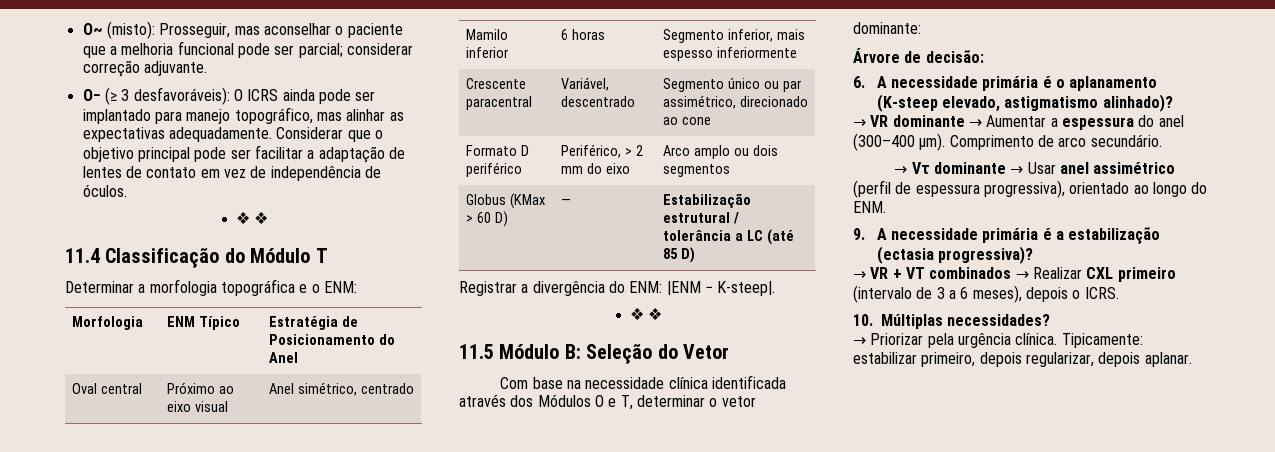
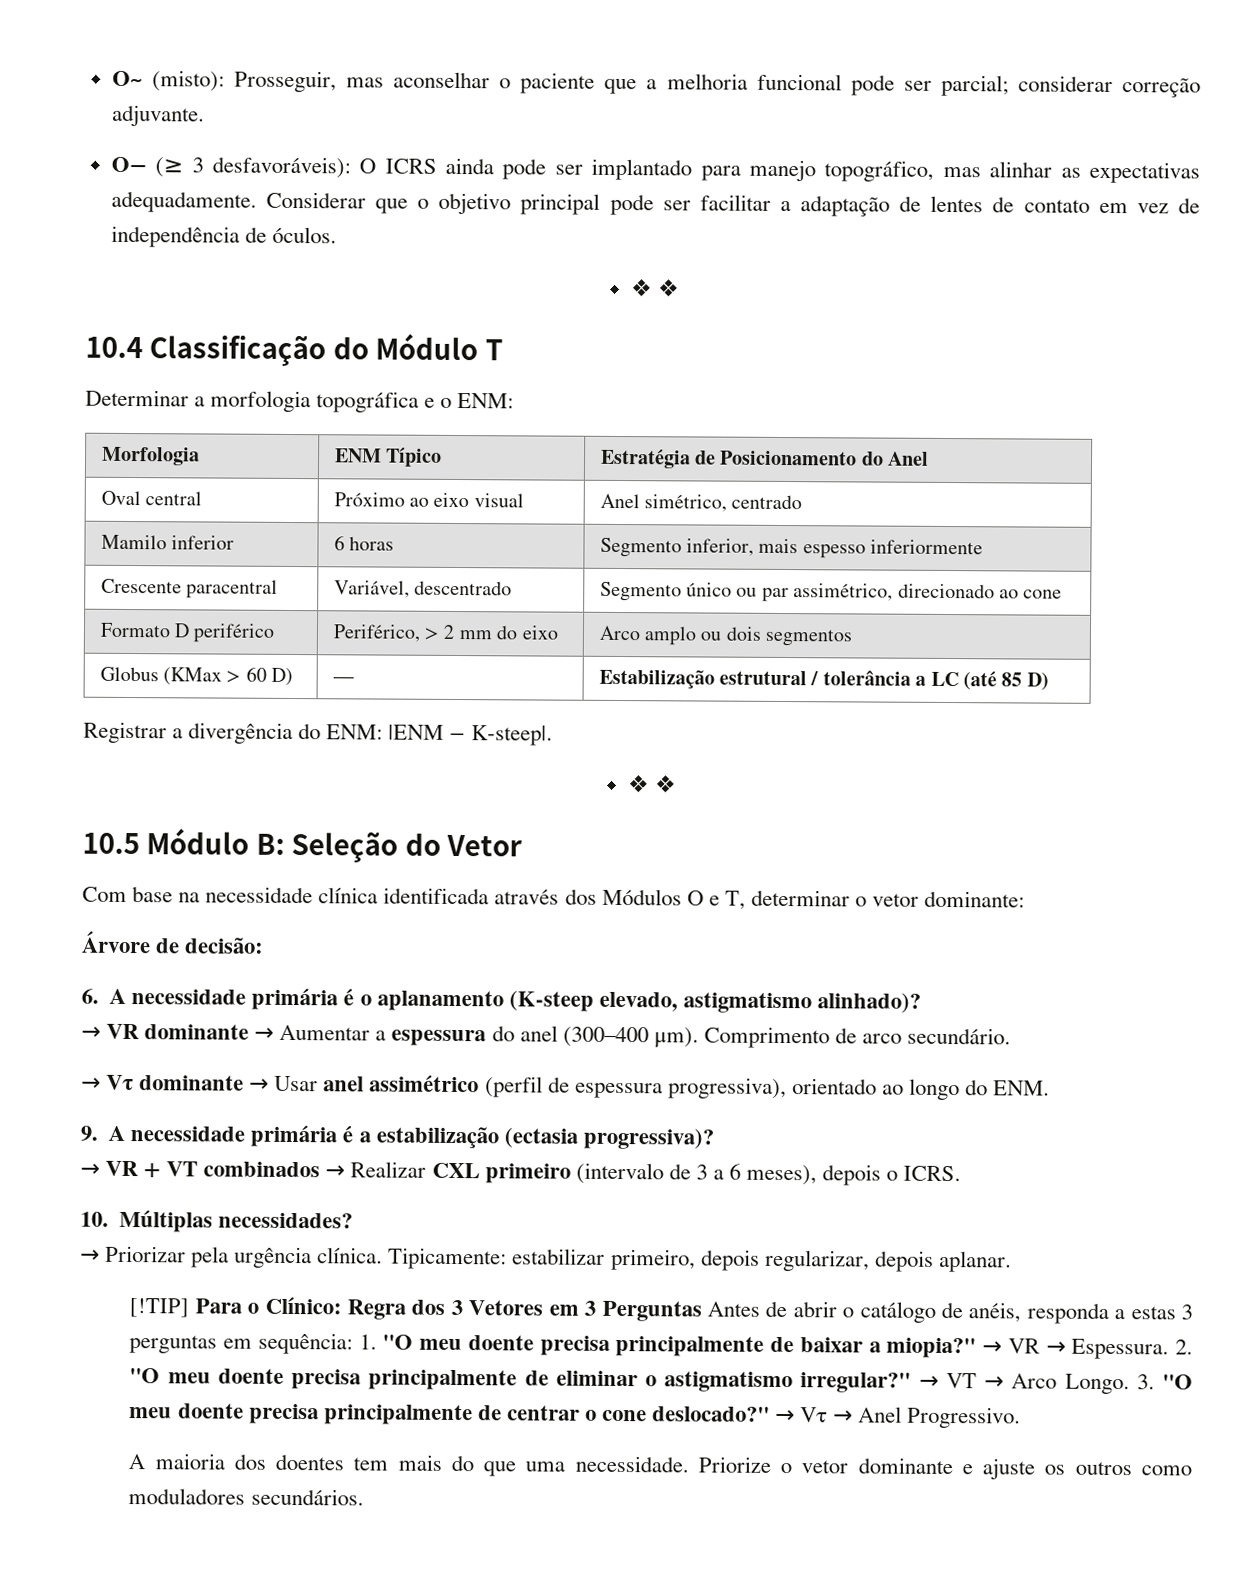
- 11.4 Classificação do Módulo T
+ 10.4 Classificação do Módulo T
- 11.5 Módulo B: Seleção do Vetor
+ 10.5 Módulo B: Seleção do Vetor
+ [!TIP] Para o Clínico: Regra dos 3 Vetores em 3 Perguntas Antes de abrir o catálogo de anéis, responda a estas 3 perguntas em sequência: 1. "O meu doente precisa principalmente de baixar a miopia?" → VR → Espessura. 2. "O meu doente precisa principalmente de eliminar o astigmatismo irregular?" → VT → Arco Longo. 3. "O meu doente precisa principalmente de centrar o cone deslocado?" → Vτ → Anel Progressivo.
+ A maioria dos doentes tem mais do que uma necessidade. Priorize o vetor dominante e ajuste os outros como moduladores secundários.

